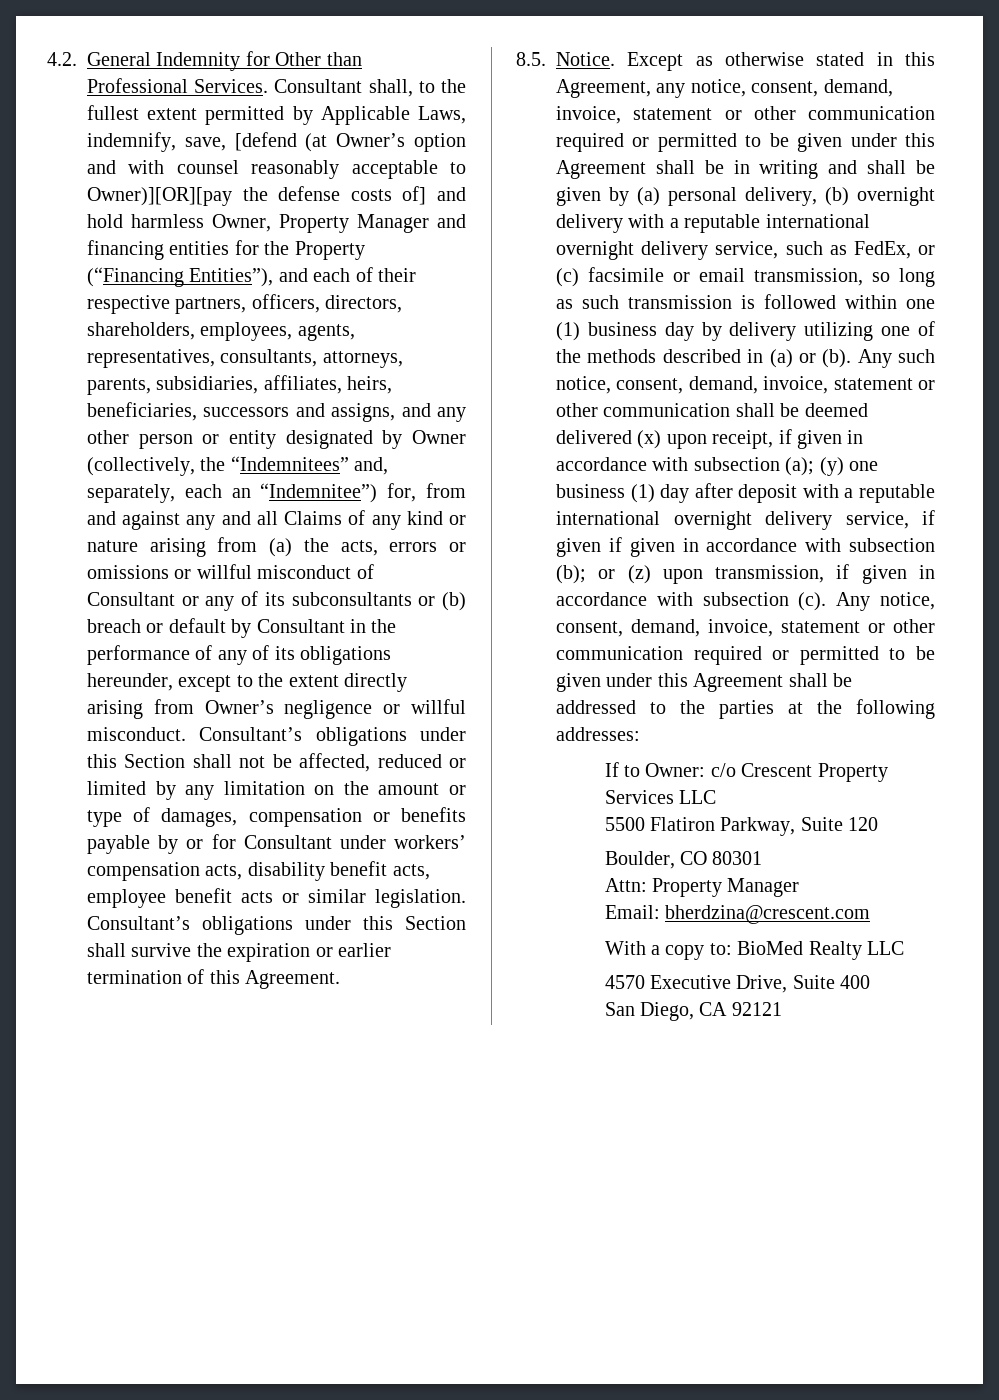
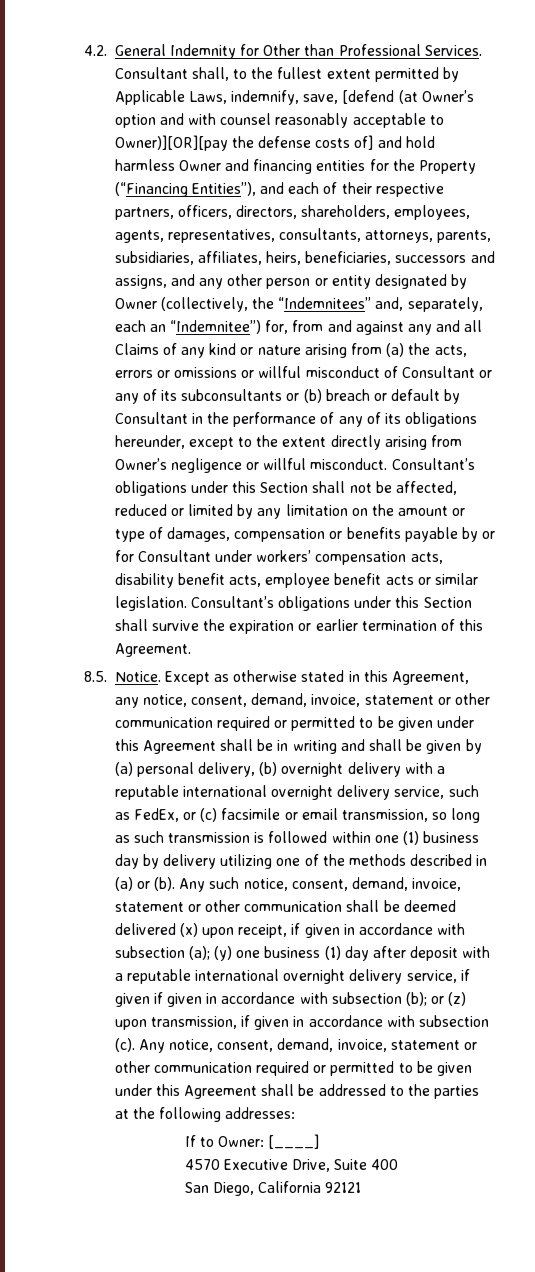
- Consultant shall, to the fullest extent permitted by Applicable Laws, indemnify, save, [defend (at Owner’s option and with counsel reasonably acceptable to Owner)][OR][pay the defense costs of] and hold harmless Owner, Property Manager and financing entities for the Property (“Financing Entities”), and each of their respective partners, officers, directors, shareholders, employees, agents, representatives, consultants, attorneys, parents, subsidiaries, affiliates, heirs, beneficiaries, successors and assigns, and any other person or entity designated by Owner (collectively, the “Indemnitees” and, separately, each an “Indemnitee”) for, from and against any and all Claims of any kind or nature arising from (a) the acts, errors or omissions or willful misconduct of Consultant or any of its subconsultants or (b) breach or default by Consultant in the performance of any of its obligations hereunder, except to the extent directly arising from Owner’s negligence or willful misconduct.
+ Consultant shall, to the fullest extent permitted by Applicable Laws, indemnify, save, [defend (at Owner’s option and with counsel reasonably acceptable to Owner)][OR][pay the defense costs of] and hold harmless Owner and financing entities for the Property (“Financing Entities”), and each of their respective partners, officers, directors, shareholders, employees, agents, representatives, consultants, attorneys, parents, subsidiaries, affiliates, heirs, beneficiaries, successors and assigns, and any other person or entity designated by Owner (collectively, the “Indemnitees” and, separately, each an “Indemnitee”) for, from and against any and all Claims of any kind or nature arising from (a) the acts, errors or omissions or willful misconduct of Consultant or any of its subconsultants or (b) breach or default by Consultant in the performance of any of its obligations hereunder, except to the extent directly arising from Owner’s negligence or willful misconduct.
- If to Owner: c/o Crescent Property Services LLC
- 5500 Flatiron Parkway, Suite 120
- Boulder, CO 80301
- Attn: Property Manager
- Email: bherdzina@crescent.com
- With a copy to: BioMed Realty LLC
+ If to Owner: [____]
- San Diego, CA 92121
+ San Diego, California 92121

